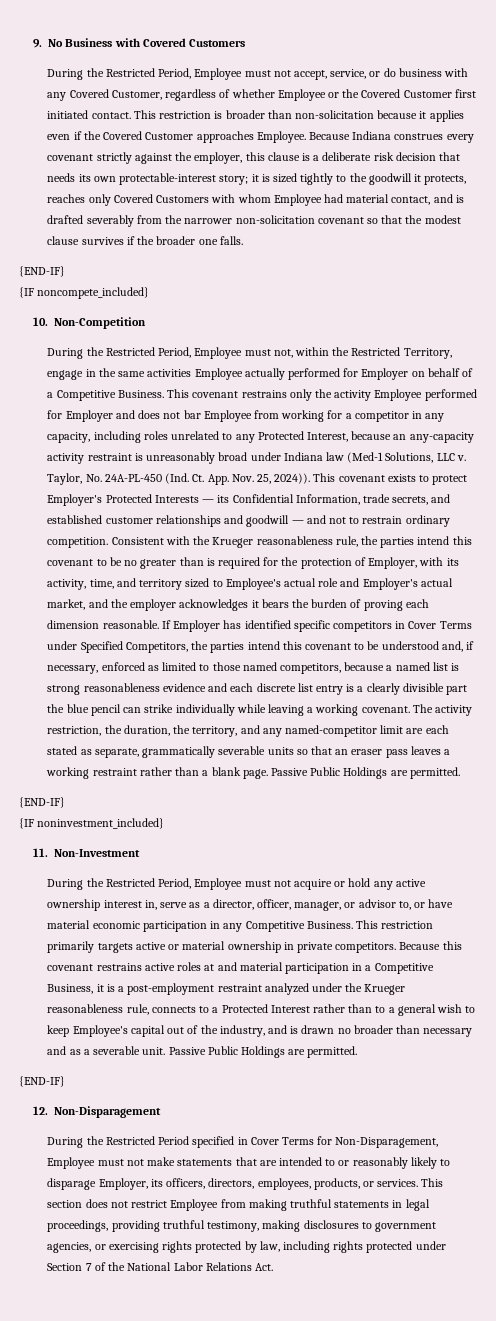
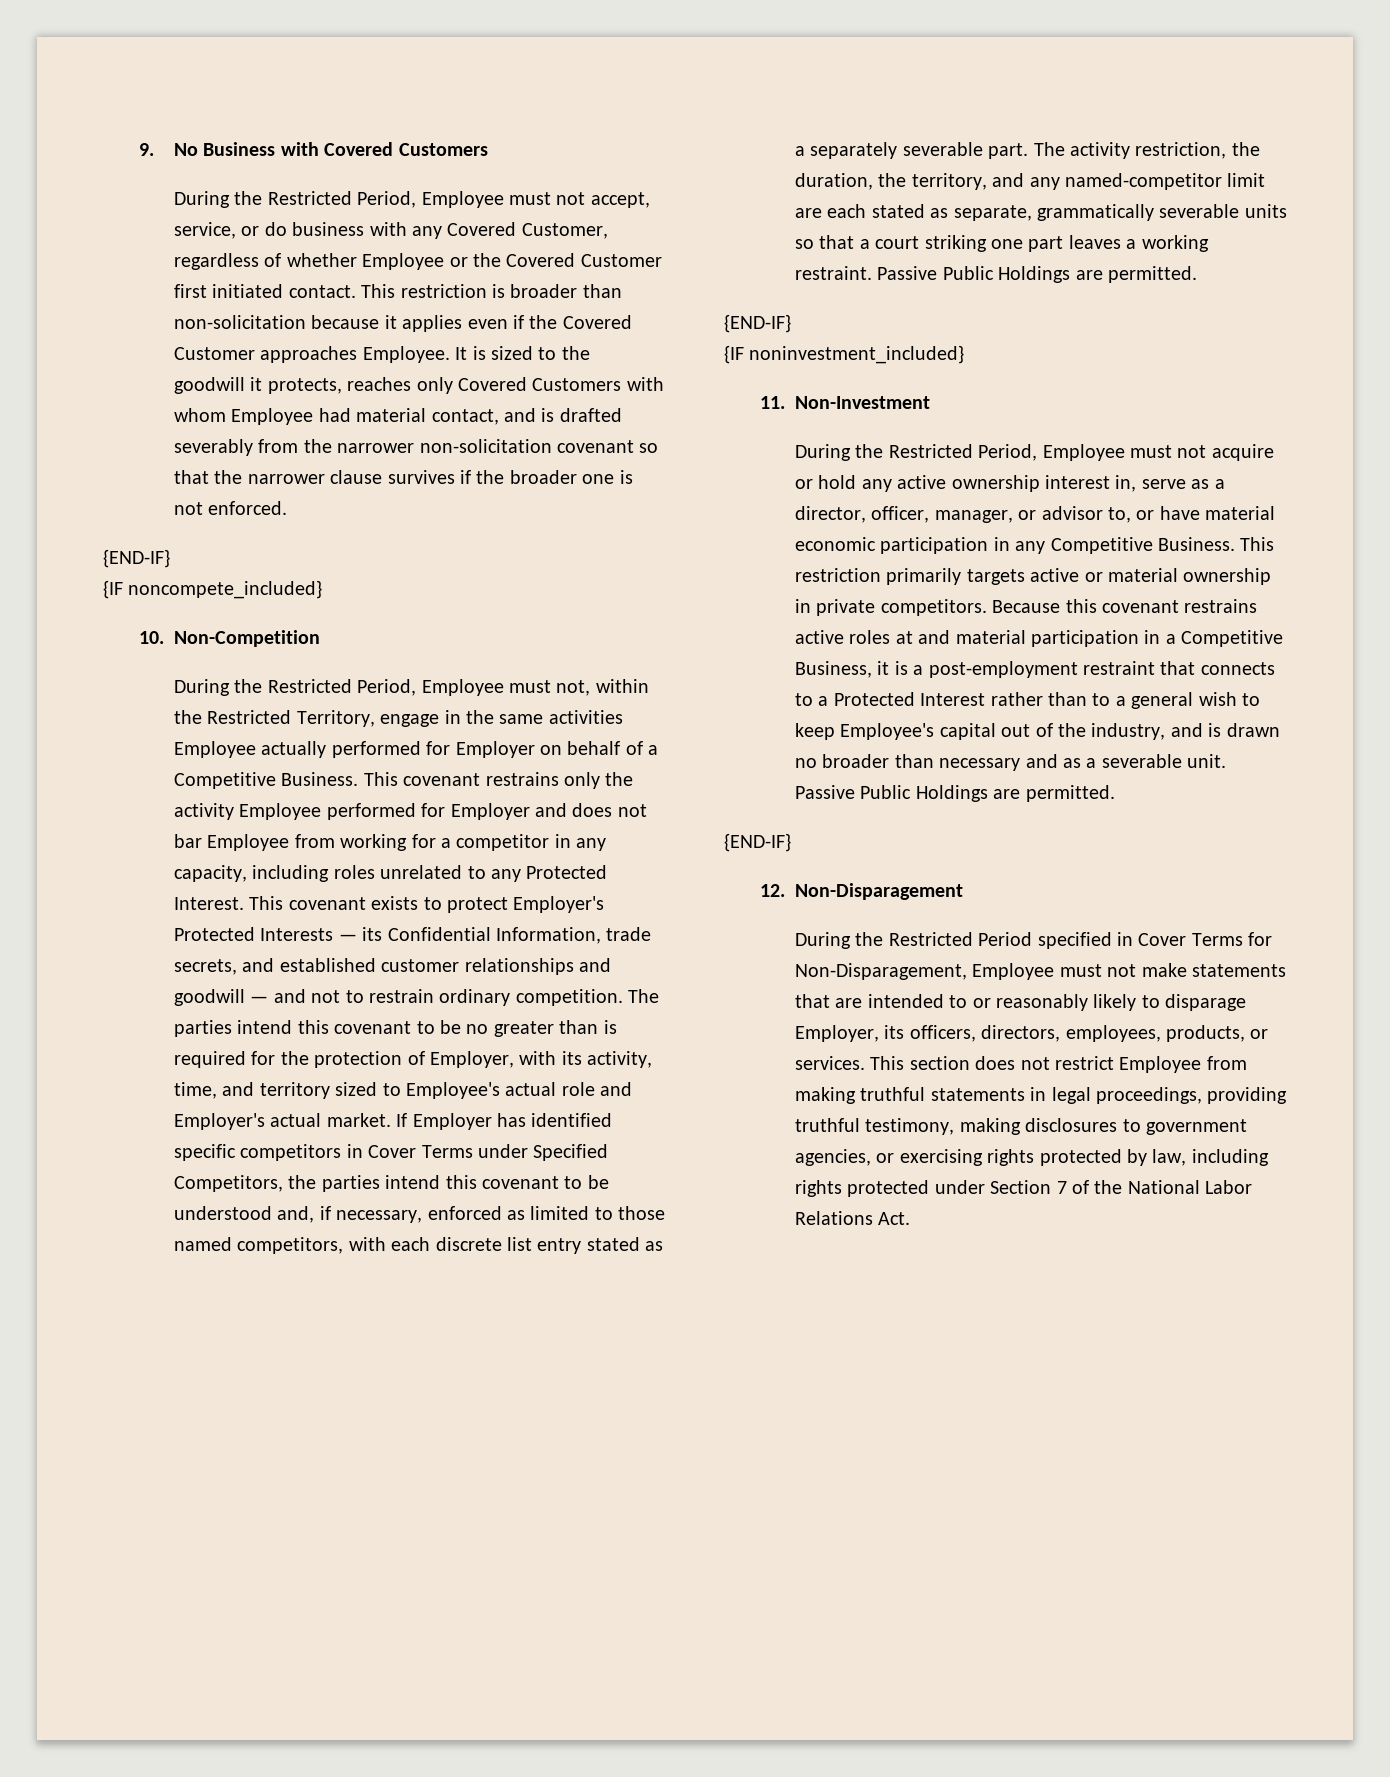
- Because Indiana construes every covenant strictly against the employer, this clause is a deliberate risk decision that needs its own protectable-interest story; it is sized tightly to the goodwill it protects, reaches only Covered Customers with whom Employee had material contact, and is drafted severably from the narrower non-solicitation covenant so that the modest clause survives if the broader one falls.
+ It is sized to the goodwill it protects, reaches only Covered Customers with whom Employee had material contact, and is drafted severably from the narrower non-solicitation covenant so that the narrower clause survives if the broader one is not enforced.
- This covenant restrains only the activity Employee performed for Employer and does not bar Employee from working for a competitor in any capacity, including roles unrelated to any Protected Interest, because an any-capacity activity restraint is unreasonably broad under Indiana law (Med-1 Solutions, LLC v. Taylor, No. 24A-PL-450 (Ind. Ct. App. Nov. 25, 2024)).
+ This covenant restrains only the activity Employee performed for Employer and does not bar Employee from working for a competitor in any capacity, including roles unrelated to any Protected Interest.
- Consistent with the Krueger reasonableness rule, the parties intend this covenant to be no greater than is required for the protection of Employer, with its activity, time, and territory sized to Employee's actual role and Employer's actual market, and the employer acknowledges it bears the burden of proving each dimension reasonable.
+ The parties intend this covenant to be no greater than is required for the protection of Employer, with its activity, time, and territory sized to Employee's actual role and Employer's actual market.
- If Employer has identified specific competitors in Cover Terms under Specified Competitors, the parties intend this covenant to be understood and, if necessary, enforced as limited to those named competitors, because a named list is strong reasonableness evidence and each discrete list entry is a clearly divisible part the blue pencil can strike individually while leaving a working covenant.
+ If Employer has identified specific competitors in Cover Terms under Specified Competitors, the parties intend this covenant to be understood and, if necessary, enforced as limited to those named competitors, with each discrete list entry stated as a separately severable part.
- The activity restriction, the duration, the territory, and any named-competitor limit are each stated as separate, grammatically severable units so that an eraser pass leaves a working restraint rather than a blank page.
+ The activity restriction, the duration, the territory, and any named-competitor limit are each stated as separate, grammatically severable units so that a court striking one part leaves a working restraint.
- Because this covenant restrains active roles at and material participation in a Competitive Business, it is a post-employment restraint analyzed under the Krueger reasonableness rule, connects to a Protected Interest rather than to a general wish to keep Employee's capital out of the industry, and is drawn no broader than necessary and as a severable unit.
+ Because this covenant restrains active roles at and material participation in a Competitive Business, it is a post-employment restraint that connects to a Protected Interest rather than to a general wish to keep Employee's capital out of the industry, and is drawn no broader than necessary and as a severable unit.

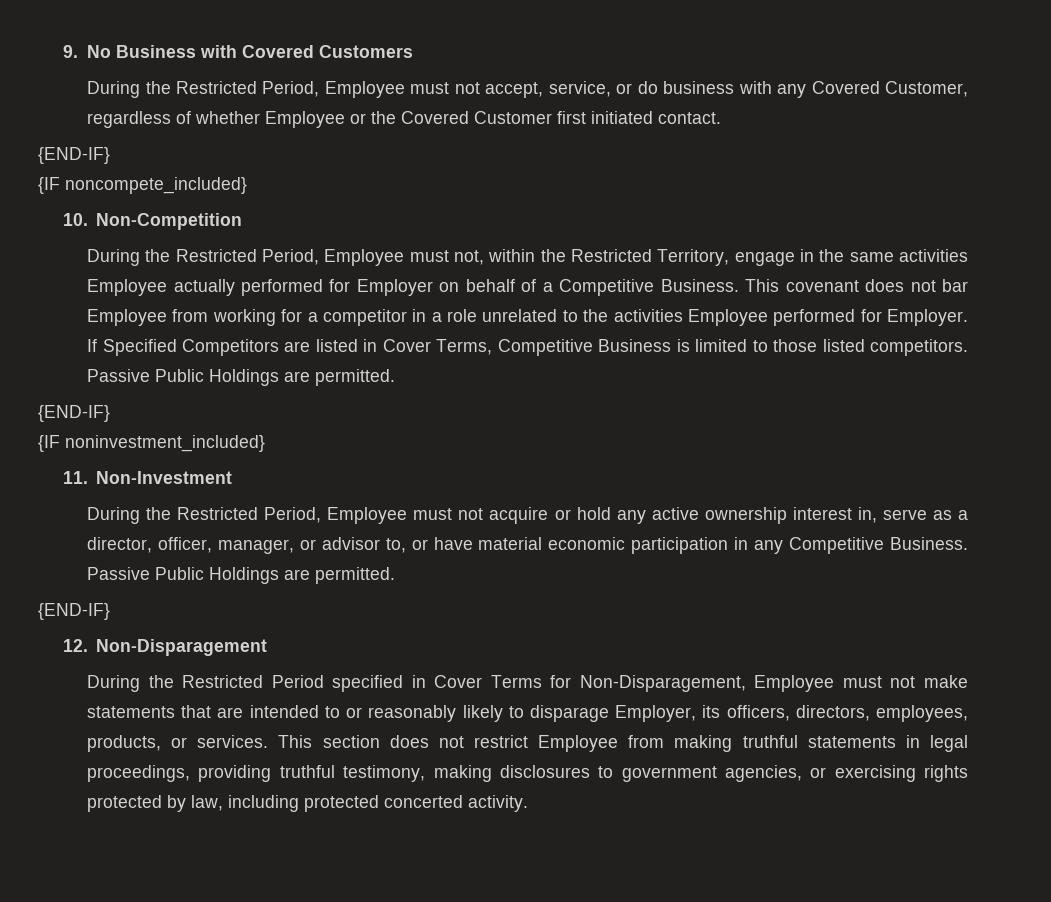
- This restriction is broader than non-solicitation because it applies even if the Covered Customer approaches Employee. It is sized to the goodwill it protects, reaches only Covered Customers with whom Employee had material contact, and is drafted severably from the narrower non-solicitation covenant so that the narrower clause survives if the broader one is not enforced.
- This covenant restrains only the activity Employee performed for Employer and does not bar Employee from working for a competitor in any capacity, including roles unrelated to any Protected Interest. This covenant exists to protect Employer's Protected Interests — its Confidential Information, trade secrets, and established customer relationships and goodwill — and not to restrain ordinary competition. The parties intend this covenant to be no greater than is required for the protection of Employer, with its activity, time, and territory sized to Employee's actual role and Employer's actual market. If Employer has identified specific competitors in Cover Terms under Specified Competitors, the parties intend this covenant to be understood and, if necessary, enforced as limited to those named competitors, with each discrete list entry stated as a separately severable part. The activity restriction, the duration, the territory, and any named-competitor limit are each stated as separate, grammatically severable units so that a court striking one part leaves a working restraint.
+ This covenant does not bar Employee from working for a competitor in a role unrelated to the activities Employee performed for Employer. If Specified Competitors are listed in Cover Terms, Competitive Business is limited to those listed competitors.
- This restriction primarily targets active or material ownership in private competitors. Because this covenant restrains active roles at and material participation in a Competitive Business, it is a post-employment restraint that connects to a Protected Interest rather than to a general wish to keep Employee's capital out of the industry, and is drawn no broader than necessary and as a severable unit.
- This section does not restrict Employee from making truthful statements in legal proceedings, providing truthful testimony, making disclosures to government agencies, or exercising rights protected by law, including rights protected under Section 7 of the National Labor Relations Act.
+ This section does not restrict Employee from making truthful statements in legal proceedings, providing truthful testimony, making disclosures to government agencies, or exercising rights protected by law, including protected concerted activity.

